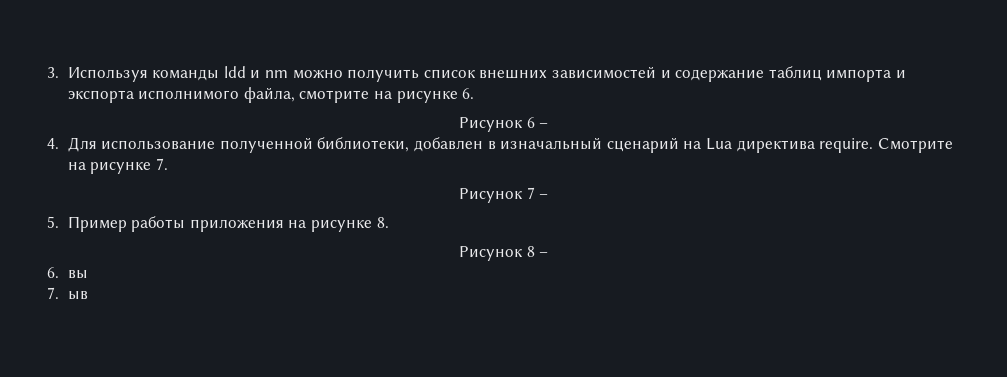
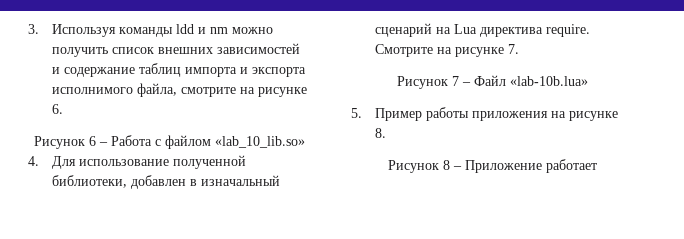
- Рисунок 6 –
+ Рисунок 6 – Работа с файлом «lab_10_lib.so»
- Рисунок 7 –
+ Рисунок 7 – Файл «lab-10b.lua»
- Рисунок 8 –
- 6. вы
- 7. ыв
+ Рисунок 8 – Приложение работает

